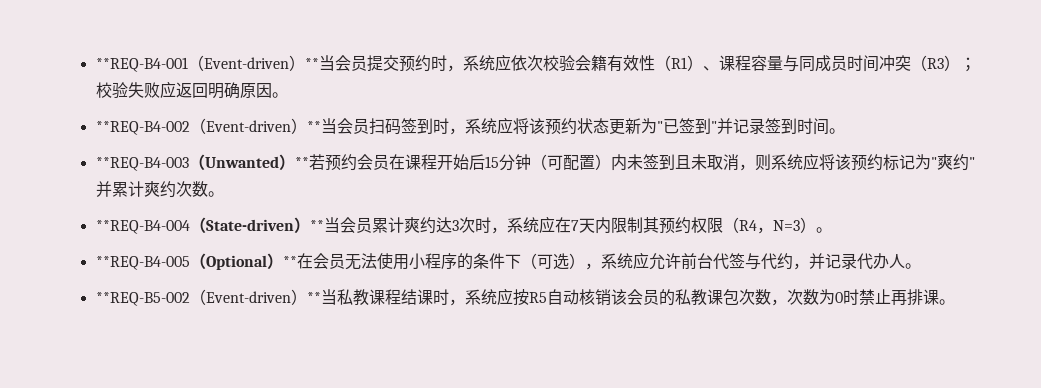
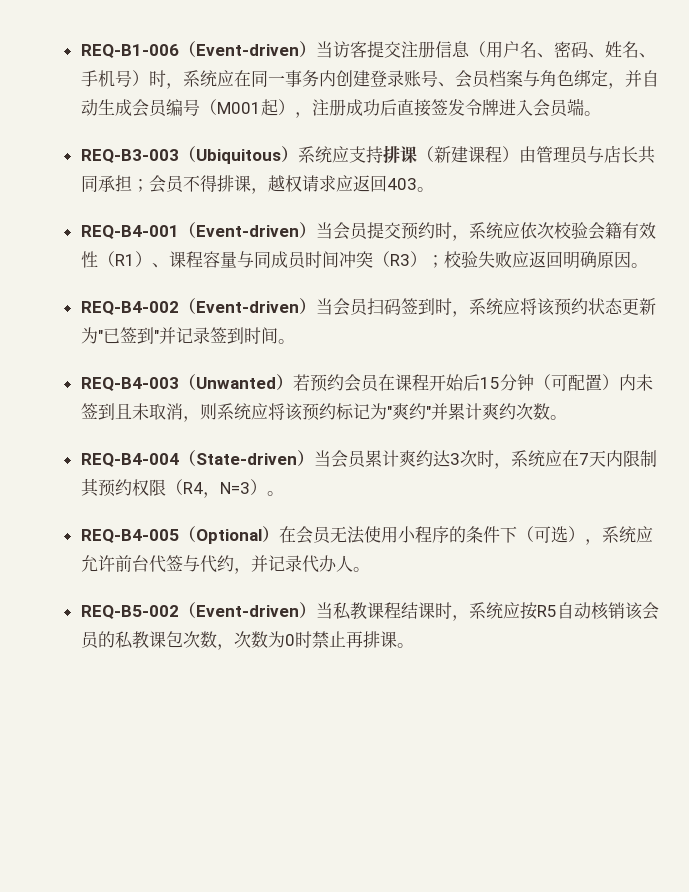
- **REQ-B4-001（Event-driven）**当会员提交预约时，系统应依次校验会籍有效性（R1）、课程容量与同成员时间冲突（R3）；校验失败应返回明确原因。
+ REQ-B1-006（Event-driven）当访客提交注册信息（用户名、密码、姓名、手机号）时，系统应在同一事务内创建登录账号、会员档案与角色绑定，并自动生成会员编号（M001起），注册成功后直接签发令牌进入会员端。
+ REQ-B3-003（Ubiquitous）系统应支持排课（新建课程）由管理员与店长共同承担；会员不得排课，越权请求应返回403。
+ REQ-B4-001（Event-driven）当会员提交预约时，系统应依次校验会籍有效性（R1）、课程容量与同成员时间冲突（R3）；校验失败应返回明确原因。
- **REQ-B4-002（Event-driven）**当会员扫码签到时，系统应将该预约状态更新为"已签到"并记录签到时间。
+ REQ-B4-002（Event-driven）当会员扫码签到时，系统应将该预约状态更新为"已签到"并记录签到时间。
- **REQ-B4-003（Unwanted）**若预约会员在课程开始后15分钟（可配置）内未签到且未取消，则系统应将该预约标记为"爽约"并累计爽约次数。
+ REQ-B4-003（Unwanted）若预约会员在课程开始后15分钟（可配置）内未签到且未取消，则系统应将该预约标记为"爽约"并累计爽约次数。
- **REQ-B4-004（State-driven）**当会员累计爽约达3次时，系统应在7天内限制其预约权限（R4，N=3）。
+ REQ-B4-004（State-driven）当会员累计爽约达3次时，系统应在7天内限制其预约权限（R4，N=3）。
- **REQ-B4-005（Optional）**在会员无法使用小程序的条件下（可选），系统应允许前台代签与代约，并记录代办人。
+ REQ-B4-005（Optional）在会员无法使用小程序的条件下（可选），系统应允许前台代签与代约，并记录代办人。
- **REQ-B5-002（Event-driven）**当私教课程结课时，系统应按R5自动核销该会员的私教课包次数，次数为0时禁止再排课。
+ REQ-B5-002（Event-driven）当私教课程结课时，系统应按R5自动核销该会员的私教课包次数，次数为0时禁止再排课。

